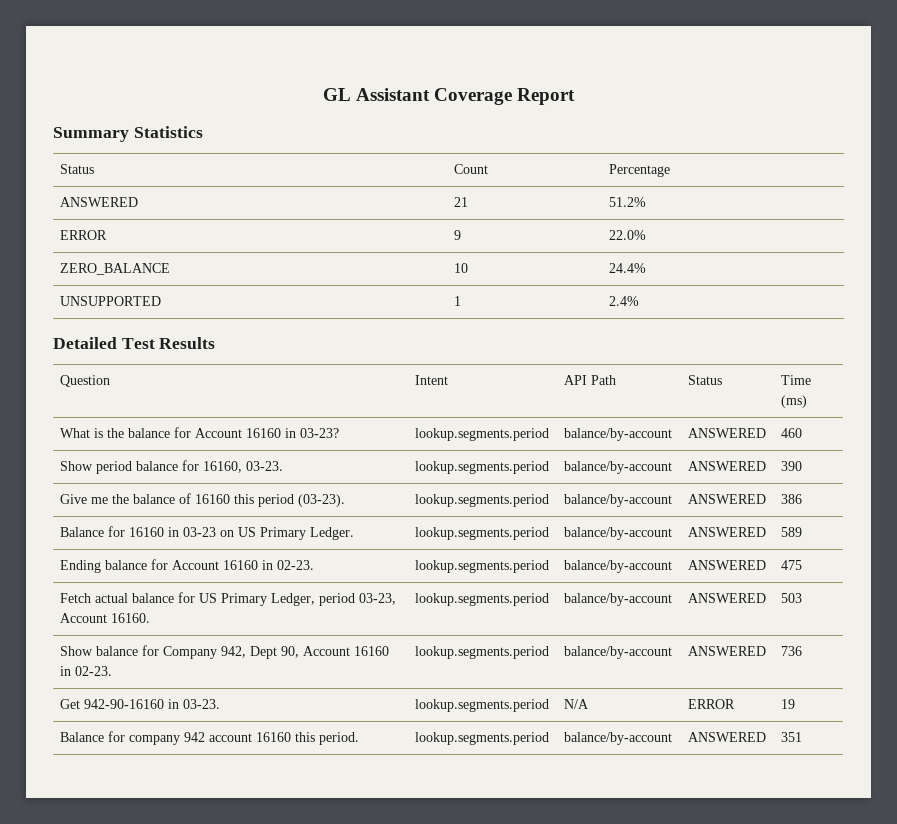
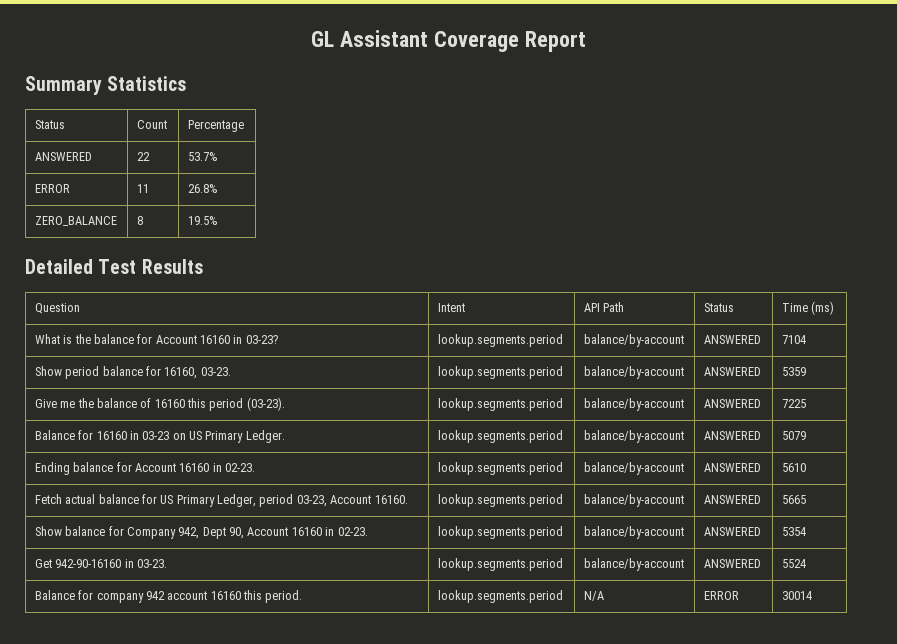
- ANSWERED | 21 | 51.2%
- ERROR | 9 | 22.0%
+ ANSWERED | 22 | 53.7%
+ ERROR | 11 | 26.8%
- ZERO_BALANCE | 10 | 24.4%
- UNSUPPORTED | 1 | 2.4%
+ ZERO_BALANCE | 8 | 19.5%
- What is the balance for Account 16160 in 03-23? | lookup.segments.period | balance/by-account | ANSWERED | 460
+ What is the balance for Account 16160 in 03-23? | lookup.segments.period | balance/by-account | ANSWERED | 7104
- Show period balance for 16160, 03-23. | lookup.segments.period | balance/by-account | ANSWERED | 390
+ Show period balance for 16160, 03-23. | lookup.segments.period | balance/by-account | ANSWERED | 5359
- Give me the balance of 16160 this period (03-23). | lookup.segments.period | balance/by-account | ANSWERED | 386
+ Give me the balance of 16160 this period (03-23). | lookup.segments.period | balance/by-account | ANSWERED | 7225
- Balance for 16160 in 03-23 on US Primary Ledger. | lookup.segments.period | balance/by-account | ANSWERED | 589
+ Balance for 16160 in 03-23 on US Primary Ledger. | lookup.segments.period | balance/by-account | ANSWERED | 5079
- Ending balance for Account 16160 in 02-23. | lookup.segments.period | balance/by-account | ANSWERED | 475
+ Ending balance for Account 16160 in 02-23. | lookup.segments.period | balance/by-account | ANSWERED | 5610
- Fetch actual balance for US Primary Ledger, period 03-23, Account 16160. | lookup.segments.period | balance/by-account | ANSWERED | 503
+ Fetch actual balance for US Primary Ledger, period 03-23, Account 16160. | lookup.segments.period | balance/by-account | ANSWERED | 5665
- Show balance for Company 942, Dept 90, Account 16160 in 02-23. | lookup.segments.period | balance/by-account | ANSWERED | 736
+ Show balance for Company 942, Dept 90, Account 16160 in 02-23. | lookup.segments.period | balance/by-account | ANSWERED | 5354
- Get 942-90-16160 in 03-23. | lookup.segments.period | N/A | ERROR | 19
+ Get 942-90-16160 in 03-23. | lookup.segments.period | balance/by-account | ANSWERED | 5524
- Balance for company 942 account 16160 this period. | lookup.segments.period | balance/by-account | ANSWERED | 351
+ Balance for company 942 account 16160 this period. | lookup.segments.period | N/A | ERROR | 30014

